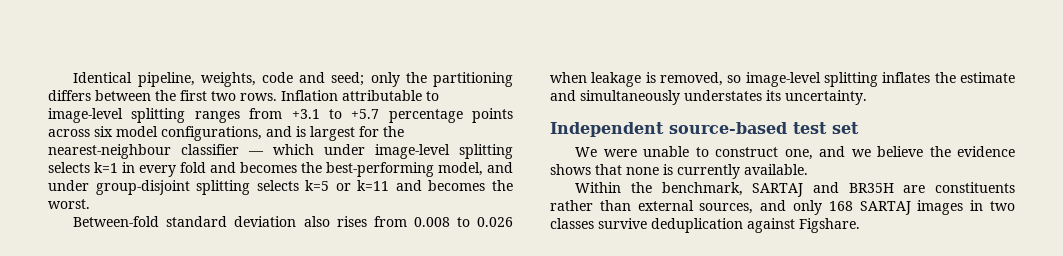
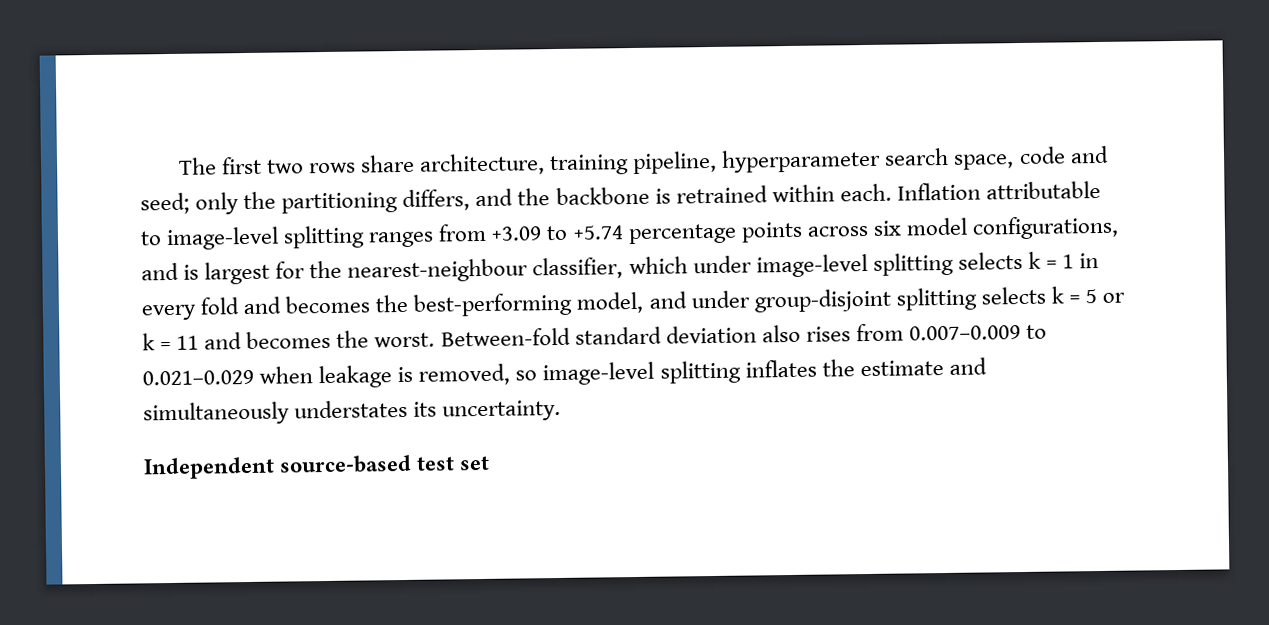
- Identical pipeline, weights, code and seed; only the partitioning differs between the first two rows.
+ The first two rows share architecture, training pipeline, hyperparameter search space, code and seed; only the partitioning differs, and the backbone is retrained within each.
- Inflation attributable to image-level splitting ranges from +3.1 to +5.7 percentage points across six model configurations, and is largest for the nearest-neighbour classifier — which under image-level splitting selects k=1 in every fold and becomes the best-performing model, and under group-disjoint splitting selects k=5 or k=11 and becomes the worst.
- Between-fold standard deviation also rises from 0.008 to 0.026 when leakage is removed, so image-level splitting inflates the estimate and simultaneously understates its uncertainty.
+ Inflation attributable to image-level splitting ranges from +3.09 to +5.74 percentage points across six model configurations, and is largest for the nearest-neighbour classifier, which under image-level splitting selects k = 1 in every fold and becomes the best-performing model, and under group-disjoint splitting selects k = 5 or k = 11 and becomes the worst. Between-fold standard deviation also rises from 0.007–0.009 to 0.021–0.029 when leakage is removed, so image-level splitting inflates the estimate and simultaneously understates its uncertainty.
- We were unable to construct one, and we believe the evidence shows that none is currently available.
- Within the benchmark, SARTAJ and BR35H are constituents rather than external sources, and only 168 SARTAJ images in two classes survive deduplication against Figshare.

